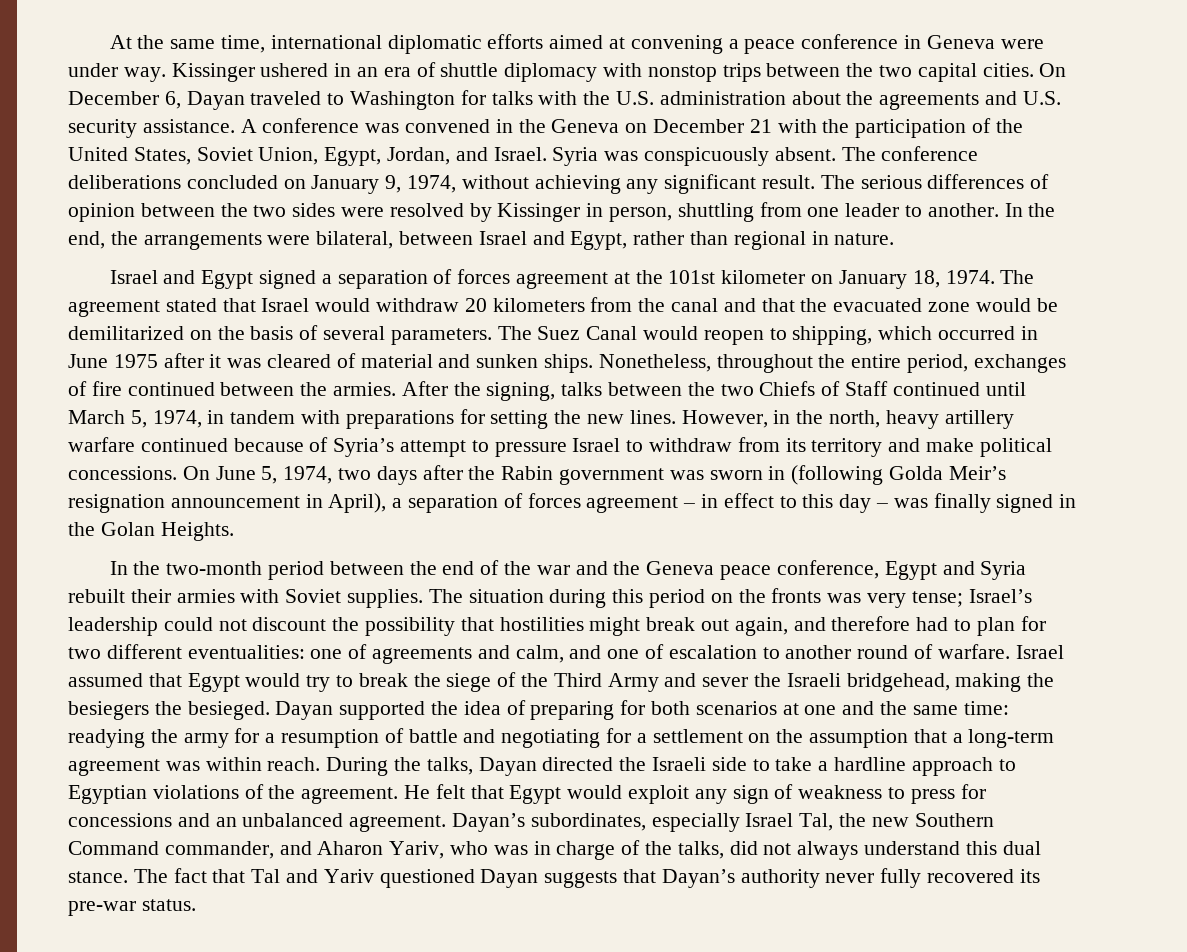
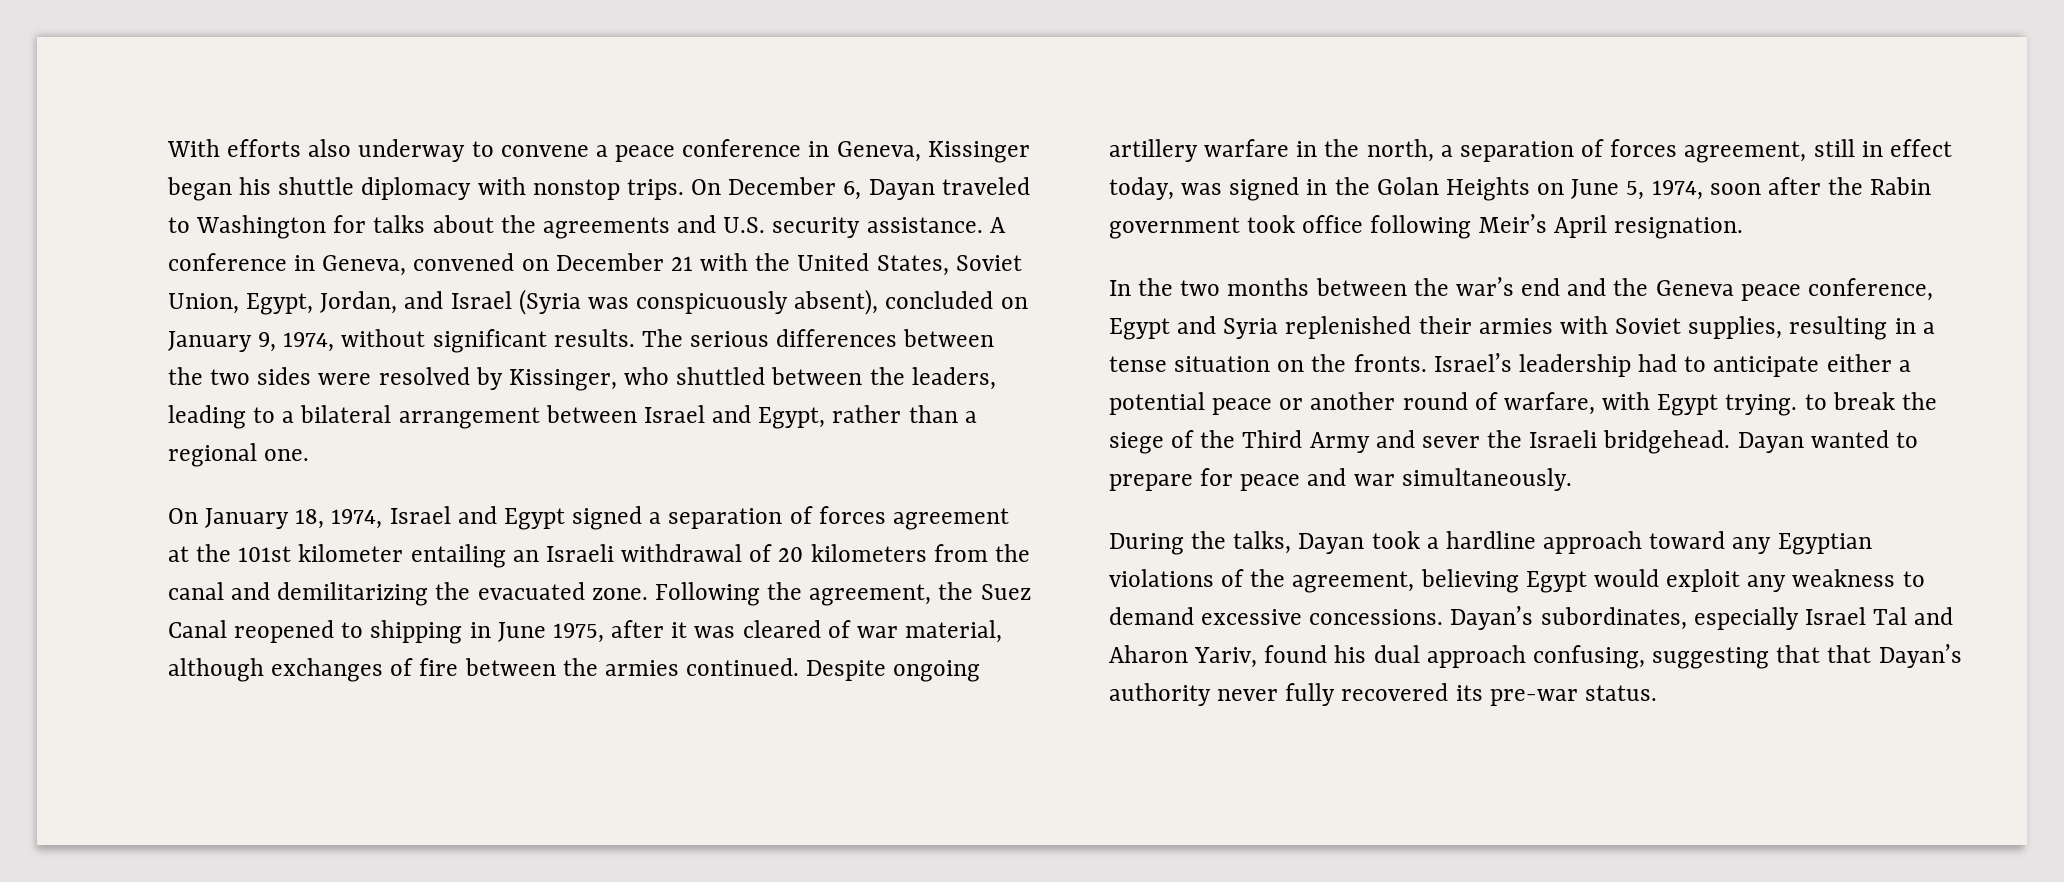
- At the same time, international diplomatic efforts aimed at convening a peace conference in Geneva were under way. Kissinger ushered in an era of shuttle diplomacy with nonstop trips between the two capital cities.
+ With efforts also underway to convene a peace conference in Geneva, Kissinger began his shuttle diplomacy with nonstop trips.
- On December 6, Dayan traveled to Washington for talks with the U.S. administration about the agreements and U.S. security assistance.
+ On December 6, Dayan traveled to Washington for talks about the agreements and U.S. security assistance.
- A conference was convened in the Geneva on December 21 with the participation of the United States, Soviet Union, Egypt, Jordan, and Israel. Syria was conspicuously absent. The conference deliberations concluded on January 9, 1974, without achieving any significant result.
+ A conference in Geneva, convened on December 21 with the United States, Soviet Union, Egypt, Jordan, and Israel (Syria was conspicuously absent), concluded on January 9, 1974, without significant results.
- The serious differences of opinion between the two sides were resolved by Kissinger in person, shuttling from one leader to another. In the end, the arrangements were bilateral, between Israel and Egypt, rather than regional in nature.
- Israel and Egypt signed a separation of forces agreement at the 101st kilometer on January 18, 1974. The agreement stated that Israel would withdraw 20 kilometers from the canal and that the evacuated zone would be demilitarized on the basis of several parameters. The Suez Canal would reopen to shipping, which occurred in June 1975 after it was cleared of material and sunken ships. Nonetheless, throughout the entire period, exchanges of fire continued between the armies. After the signing, talks between the two Chiefs of Staff continued until March 5, 1974, in tandem with preparations for setting the new lines. However, in the north, heavy artillery warfare continued because of Syria’s attempt to pressure Israel to withdraw from its territory and make political concessions. On June 5, 1974, two days after the Rabin government was sworn in (following Golda Meir’s resignation announcement in April), a separation of forces agreement – in effect to this day – was finally signed in the Golan Heights.
- In the two-month period between the end of the war and the Geneva peace conference, Egypt and Syria rebuilt their armies with Soviet supplies. The situation during this period on the fronts was very tense; Israel’s leadership could not discount the possibility that hostilities might break out again, and therefore had to plan for two different eventualities: one of agreements and calm, and one of escalation to another round of warfare. Israel assumed that Egypt would try to break the siege of the Third Army and sever the Israeli bridgehead, making the besiegers the besieged. Dayan supported the idea of preparing for both scenarios at one and the same time: readying the army for a resumption of battle and negotiating for a settlement on the assumption that a long-term agreement was within reach. During the talks, Dayan directed the Israeli side to take a hardline approach to Egyptian violations of the agreement. He felt that Egypt would exploit any sign of weakness to press for concessions and an unbalanced agreement. Dayan’s subordinates, especially Israel Tal, the new Southern Command commander, and Aharon Yariv, who was in charge of the talks, did not always understand this dual stance. The fact that Tal and Yariv questioned Dayan suggests that Dayan’s authority never fully recovered its pre-war status.
+ The serious differences between the two sides were resolved by Kissinger, who shuttled between the leaders, leading to a bilateral arrangement between Israel and Egypt, rather than a regional one.
+ On January 18, 1974, Israel and Egypt signed a separation of forces agreement at the 101st kilometer entailing an Israeli withdrawal of 20 kilometers from the canal and demilitarizing the evacuated zone. Following the agreement, the Suez Canal reopened to shipping in June 1975, after it was cleared of war material, although exchanges of fire between the armies continued. Despite ongoing artillery warfare in the north, a separation of forces agreement, still in effect today, was signed in the Golan Heights on June 5, 1974, soon after the Rabin government took office following Meir’s April resignation.
+ In the two months between the war’s end and the Geneva peace conference, Egypt and Syria replenished their armies with Soviet supplies, resulting in a tense situation on the fronts. Israel’s leadership had to anticipate either a potential peace or another round of warfare, with Egypt trying. to break the siege of the Third Army and sever the Israeli bridgehead. Dayan wanted to prepare for peace and war simultaneously.
+ During the talks, Dayan took a hardline approach toward any Egyptian violations of the agreement, believing Egypt would exploit any weakness to demand excessive concessions. Dayan’s subordinates, especially Israel Tal and Aharon Yariv, found his dual approach confusing, suggesting that that Dayan’s authority never fully recovered its pre-war status.

